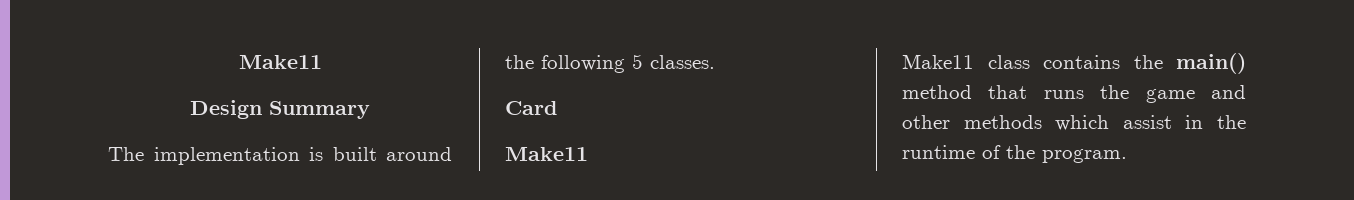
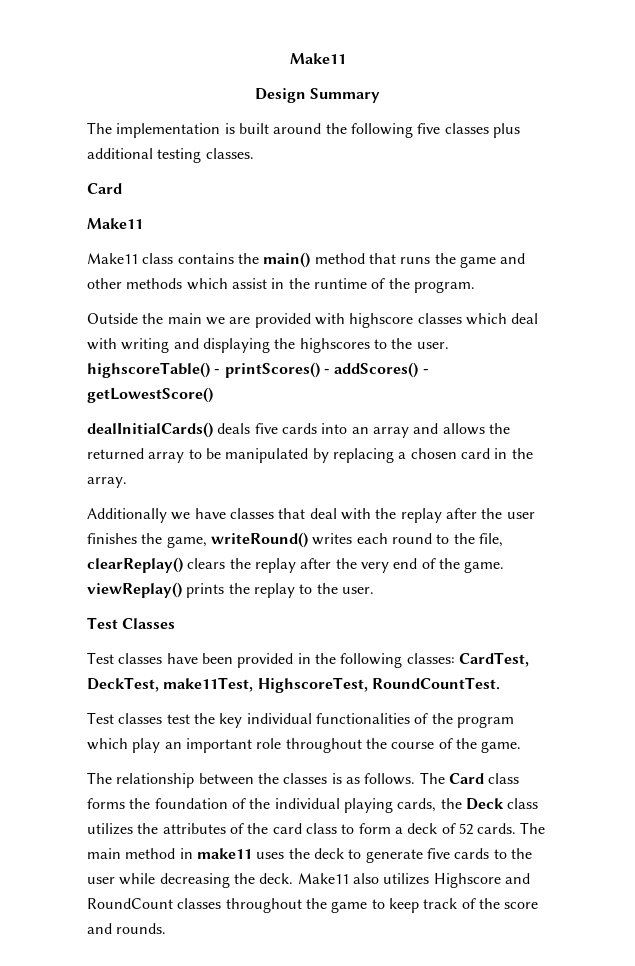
- The implementation is built around the following 5 classes.
+ The implementation is built around the following five classes plus additional testing classes.
+ Outside the main we are provided with highscore classes which deal with writing and displaying the highscores to the user. highscoreTable() - printScores() - addScores() - getLowestScore()
+ dealInitialCards() deals five cards into an array and allows the returned array to be manipulated by replacing a chosen card in the array.
+ Additionally we have classes that deal with the replay after the user finishes the game, writeRound() writes each round to the file, clearReplay() clears the replay after the very end of the game. viewReplay() prints the replay to the user.
+ Test Classes
+ Test classes have been provided in the following classes: CardTest, DeckTest, make11Test, HighscoreTest, RoundCountTest.
+ Test classes test the key individual functionalities of the program which play an important role throughout the course of the game.
+ The relationship between the classes is as follows. The Card class forms the foundation of the individual playing cards, the Deck class utilizes the attributes of the card class to form a deck of 52 cards. The main method in make11 uses the deck to generate five cards to the user while decreasing the deck. Make11 also utilizes Highscore and RoundCount classes throughout the game to keep track of the score and rounds.

